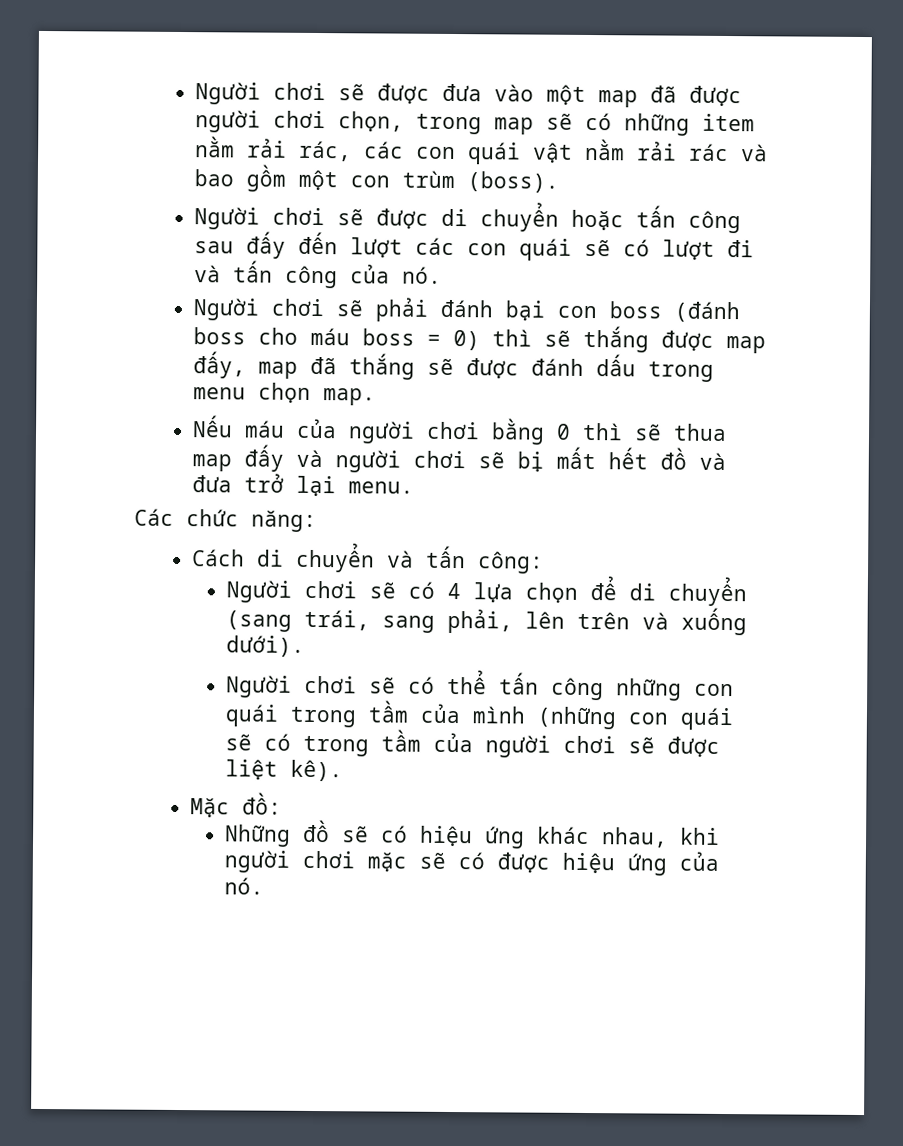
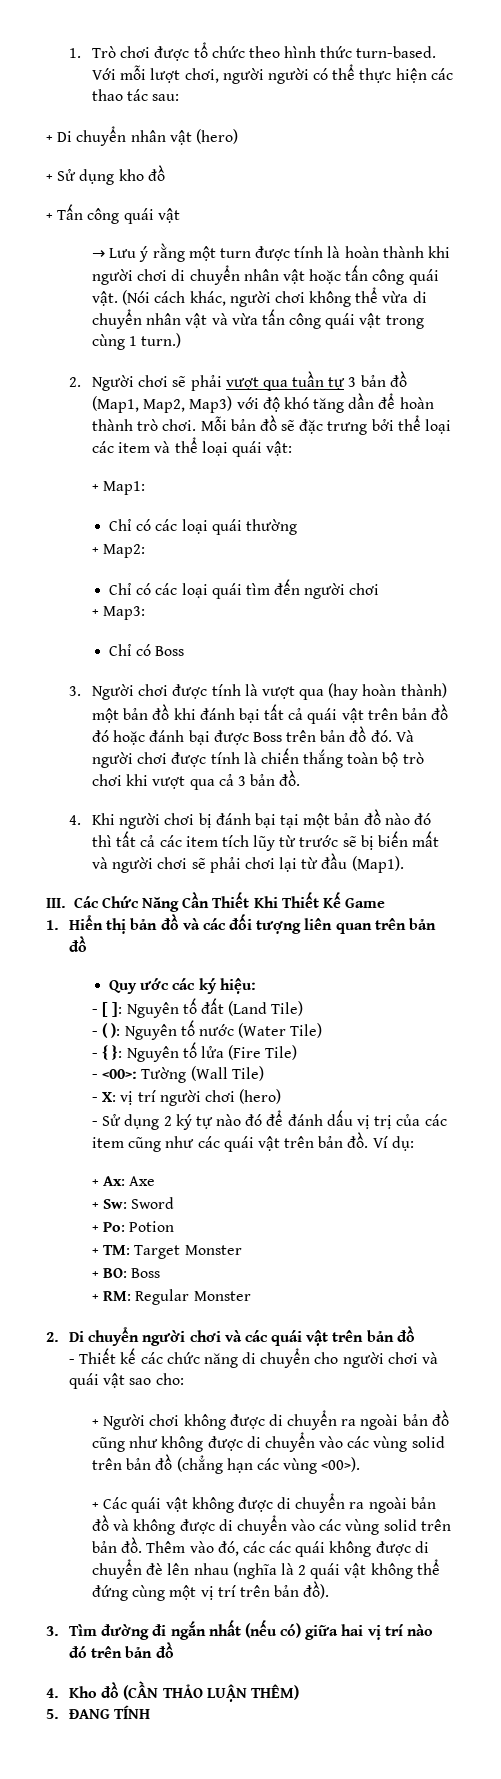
- Người chơi sẽ được đưa vào một map đã được người chơi chọn, trong map sẽ có những item nằm rải rác, các con quái vật nằm rải rác và bao gồm một con trùm (boss).
- Người chơi sẽ được di chuyển hoặc tấn công sau đấy đến lượt các con quái sẽ có lượt đi và tấn công của nó.
- Người chơi sẽ phải đánh bại con boss (đánh boss cho máu boss = 0) thì sẽ thắng được map đấy, map đã thắng sẽ được đánh dấu trong menu chọn map.
- Nếu máu của người chơi bằng 0 thì sẽ thua map đấy và người chơi sẽ bị mất hết đồ và đưa trở lại menu.
- Các chức năng:
- Cách di chuyển và tấn công:
- Người chơi sẽ có 4 lựa chọn để di chuyển (sang trái, sang phải, lên trên và xuống dưới).
- Người chơi sẽ có thể tấn công những con quái trong tầm của mình (những con quái sẽ có trong tầm của người chơi sẽ được liệt kê).
- Mặc đồ:
- Những đồ sẽ có hiệu ứng khác nhau, khi người chơi mặc sẽ có được hiệu ứng của nó.
+ 1. Trò chơi được tổ chức theo hình thức turn-based. Với mỗi lượt chơi, người người có thể thực hiện các thao tác sau:
+ + Di chuyển nhân vật (hero)
+ + Sử dụng kho đồ
+ + Tấn công quái vật
+ → Lưu ý rằng một turn được tính là hoàn thành khi người chơi di chuyển nhân vật hoặc tấn công quái vật. (Nói cách khác, người chơi không thể vừa di chuyển nhân vật và vừa tấn công quái vật trong cùng 1 turn.)
+ 2. Người chơi sẽ phải vượt qua tuần tự 3 bản đồ (Map1, Map2, Map3) với độ khó tăng dần để hoàn thành trò chơi. Mỗi bản đồ sẽ đặc trưng bởi thể loại các item và thể loại quái vật:
+ + Map1:
+ Chỉ có các loại quái thường
+ + Map2:
+ Chỉ có các loại quái tìm đến người chơi
+ + Map3:
+ Chỉ có Boss
+ 3. Người chơi được tính là vượt qua (hay hoàn thành) một bản đồ khi đánh bại tất cả quái vật trên bản đồ đó hoặc đánh bại được Boss trên bản đồ đó. Và người chơi được tính là chiến thắng toàn bộ trò chơi khi vượt qua cả 3 bản đồ.
+ 4. Khi người chơi bị đánh bại tại một bản đồ nào đó thì tất cả các item tích lũy từ trước sẽ bị biến mất và người chơi sẽ phải chơi lại từ đầu (Map1).
+ III. Các Chức Năng Cần Thiết Khi Thiết Kế Game
+ 1. Hiển thị bản đồ và các đối tượng liên quan trên bản đồ
+ Quy ước các ký hiệu:
+ - [ ]: Nguyên tố đất (Land Tile)
+ - ( ): Nguyên tố nước (Water Tile)
+ - { }: Nguyên tố lửa (Fire Tile)
+ - <00>: Tường (Wall Tile)
+ - X: vị trí người chơi (hero)
+ - Sử dụng 2 ký tự nào đó để đánh dấu vị trị của các item cũng như các quái vật trên bản đồ. Ví dụ:
+ + Ax: Axe
+ + Sw: Sword
+ + Po: Potion
+ + TM: Target Monster
+ + BO: Boss
+ + RM: Regular Monster
+ 2. Di chuyển người chơi và các quái vật trên bản đồ
+ - Thiết kế các chức năng di chuyển cho người chơi và quái vật sao cho:
+ + Người chơi không được di chuyển ra ngoài bản đồ cũng như không được di chuyển vào các vùng solid trên bản đồ (chẳng hạn các vùng <00>).
+ + Các quái vật không được di chuyển ra ngoài bản đồ và không được di chuyển vào các vùng solid trên bản đồ. Thêm vào đó, các các quái không được di chuyển đè lên nhau (nghĩa là 2 quái vật không thể đứng cùng một vị trí trên bản đồ).
+ 3. Tìm đường đi ngắn nhất (nếu có) giữa hai vị trí nào đó trên bản đồ
+ 4. Kho đồ (CẦN THẢO LUẬN THÊM)
+ 5. ĐANG TÍNH

